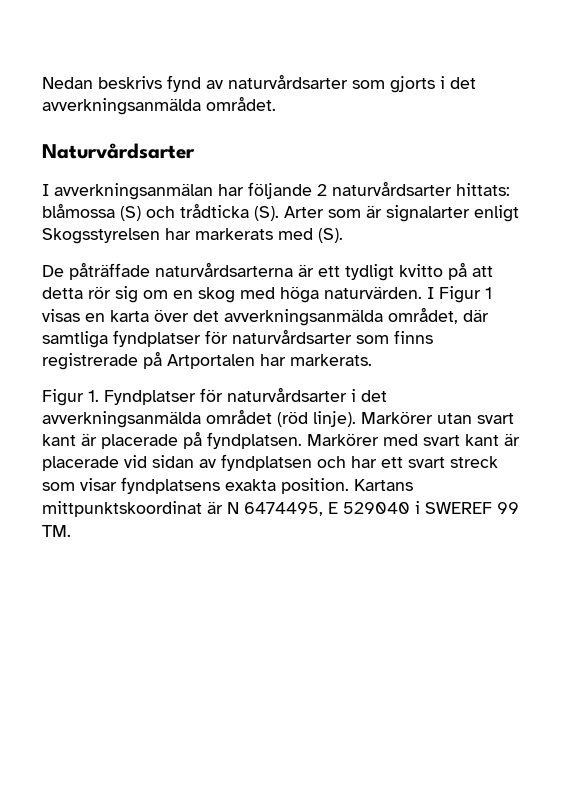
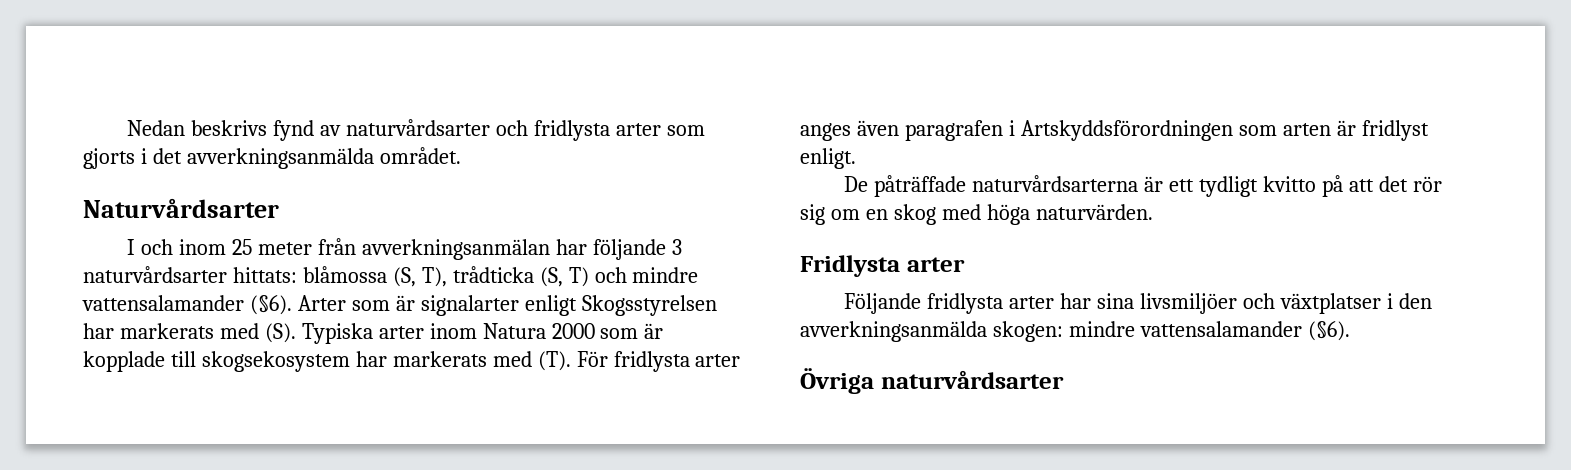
- Nedan beskrivs fynd av naturvårdsarter som gjorts i det avverkningsanmälda området.
+ Nedan beskrivs fynd av naturvårdsarter och fridlysta arter som gjorts i det avverkningsanmälda området.
- I avverkningsanmälan har följande 2 naturvårdsarter hittats: blåmossa (S) och trådticka (S). Arter som är signalarter enligt Skogsstyrelsen har markerats med (S).
+ I och inom 25 meter från avverkningsanmälan har följande 3 naturvårdsarter hittats: blåmossa (S, T), trådticka (S, T) och mindre vattensalamander (§6). Arter som är signalarter enligt Skogsstyrelsen har markerats med (S). Typiska arter inom Natura 2000 som är kopplade till skogsekosystem har markerats med (T). För fridlysta arter anges även paragrafen i Artskyddsförordningen som arten är fridlyst enligt.
- De påträffade naturvårdsarterna är ett tydligt kvitto på att detta rör sig om en skog med höga naturvärden. I Figur 1 visas en karta över det avverkningsanmälda området, där samtliga fyndplatser för naturvårdsarter som finns registrerade på Artportalen har markerats.
- Figur 1. Fyndplatser för naturvårdsarter i det avverkningsanmälda området (röd linje). Markörer utan svart kant är placerade på fyndplatsen. Markörer med svart kant är placerade vid sidan av fyndplatsen och har ett svart streck som visar fyndplatsens exakta position. Kartans mittpunktskoordinat är N 6474495, E 529040 i SWEREF 99 TM.
+ De påträffade naturvårdsarterna är ett tydligt kvitto på att det rör sig om en skog med höga naturvärden.
+ Fridlysta arter
+ Följande fridlysta arter har sina livsmiljöer och växtplatser i den avverkningsanmälda skogen: mindre vattensalamander (§6).
+ Övriga naturvårdsarter

